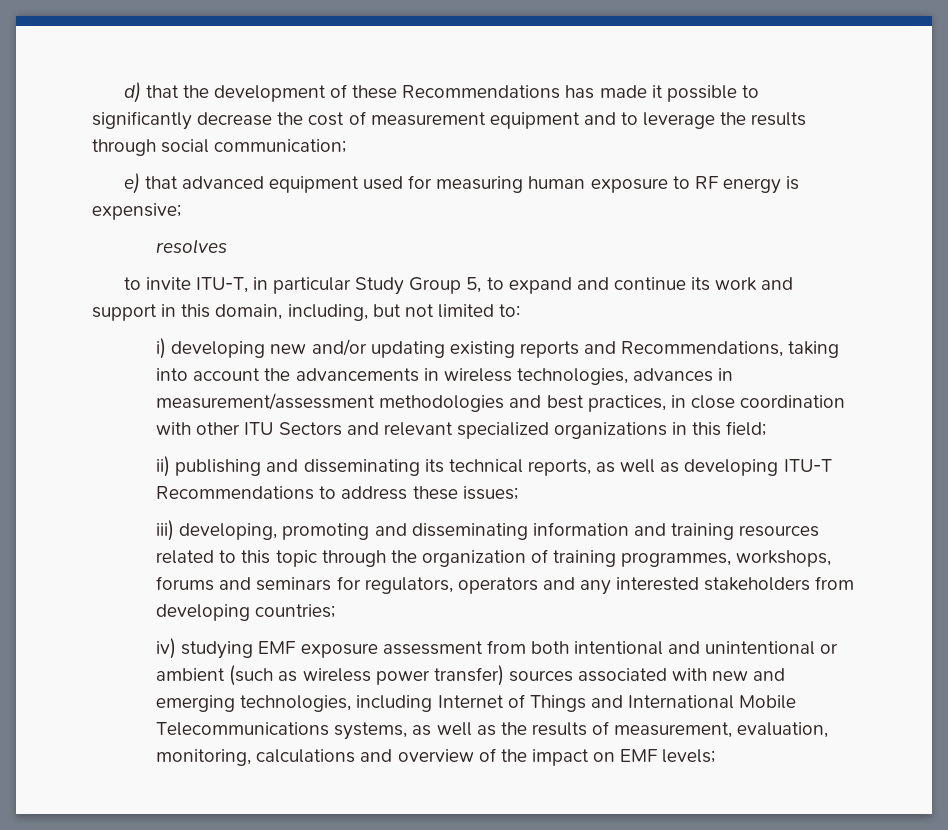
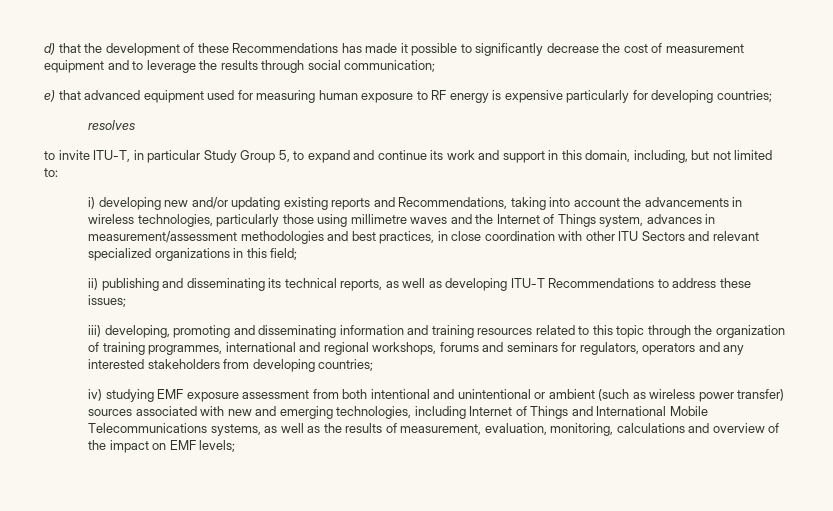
- e) that advanced equipment used for measuring human exposure to RF energy is expensive;
+ e) that advanced equipment used for measuring human exposure to RF energy is expensive particularly for developing countries;
- i) developing new and/or updating existing reports and Recommendations, taking into account the advancements in wireless technologies, advances in measurement/assessment methodologies and best practices, in close coordination with other ITU Sectors and relevant specialized organizations in this field;
+ i) developing new and/or updating existing reports and Recommendations, taking into account the advancements in wireless technologies, particularly those using millimetre waves and the Internet of Things system, advances in measurement/assessment methodologies and best practices, in close coordination with other ITU Sectors and relevant specialized organizations in this field;
- iii) developing, promoting and disseminating information and training resources related to this topic through the organization of training programmes, workshops, forums and seminars for regulators, operators and any interested stakeholders from developing countries;
+ iii) developing, promoting and disseminating information and training resources related to this topic through the organization of training programmes, international and regional workshops, forums and seminars for regulators, operators and any interested stakeholders from developing countries;

